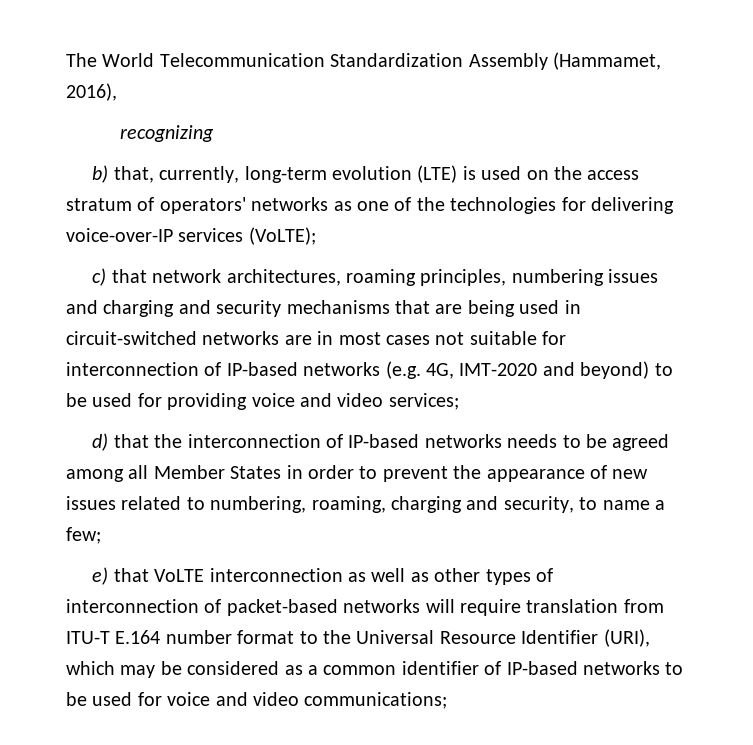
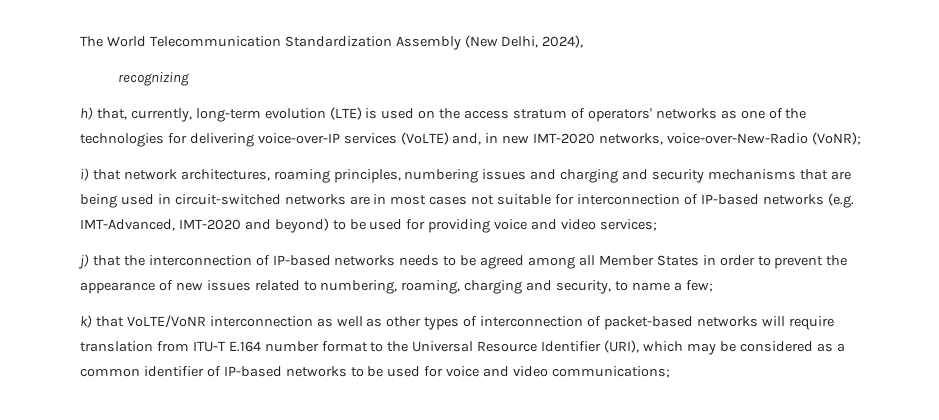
- The World Telecommunication Standardization Assembly (Hammamet, 2016),
+ The World Telecommunication Standardization Assembly (New Delhi, 2024),
- b) that, currently, long-term evolution (LTE) is used on the access stratum of operators' networks as one of the technologies for delivering voice-over-IP services (VoLTE);
- c) that network architectures, roaming principles, numbering issues and charging and security mechanisms that are being used in circuit-switched networks are in most cases not suitable for interconnection of IP-based networks (e.g. 4G, IMT-2020 and beyond) to be used for providing voice and video services;
+ h) that, currently, long-term evolution (LTE) is used on the access stratum of operators' networks as one of the technologies for delivering voice-over-IP services (VoLTE) and, in new IMT-2020 networks, voice-over-New-Radio (VoNR);
+ i) that network architectures, roaming principles, numbering issues and charging and security mechanisms that are being used in circuit-switched networks are in most cases not suitable for interconnection of IP-based networks (e.g. IMT-Advanced, IMT-2020 and beyond) to be used for providing voice and video services;
- d) that the interconnection of IP-based networks needs to be agreed among all Member States in order to prevent the appearance of new issues related to numbering, roaming, charging and security, to name a few;
+ j) that the interconnection of IP-based networks needs to be agreed among all Member States in order to prevent the appearance of new issues related to numbering, roaming, charging and security, to name a few;
- e) that VoLTE interconnection as well as other types of interconnection of packet-based networks will require translation from ITU-T E.164 number format to the Universal Resource Identifier (URI), which may be considered as a common identifier of IP-based networks to be used for voice and video communications;
+ k) that VoLTE/VoNR interconnection as well as other types of interconnection of packet-based networks will require translation from ITU-T E.164 number format to the Universal Resource Identifier (URI), which may be considered as a common identifier of IP-based networks to be used for voice and video communications;

